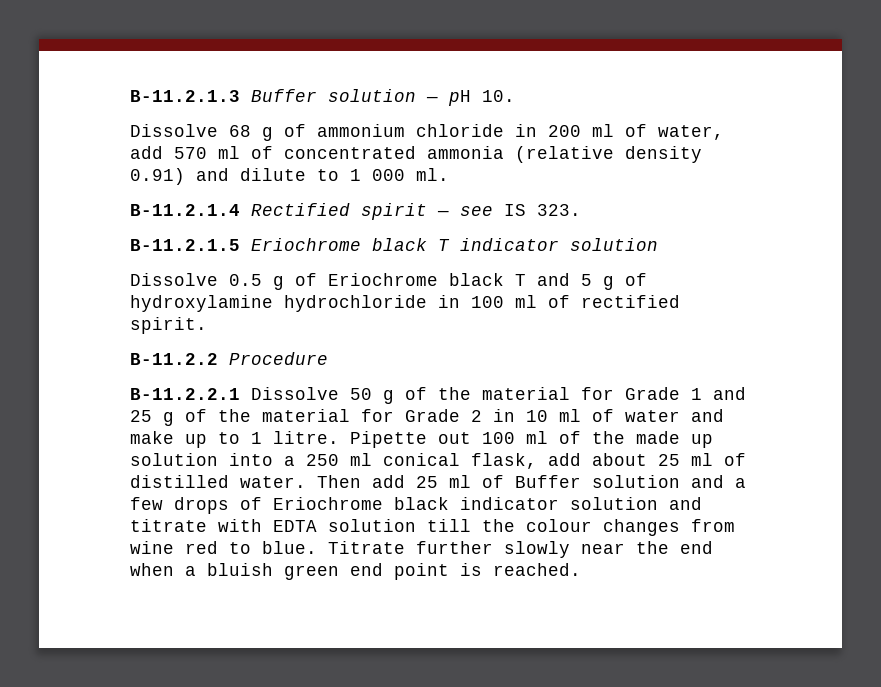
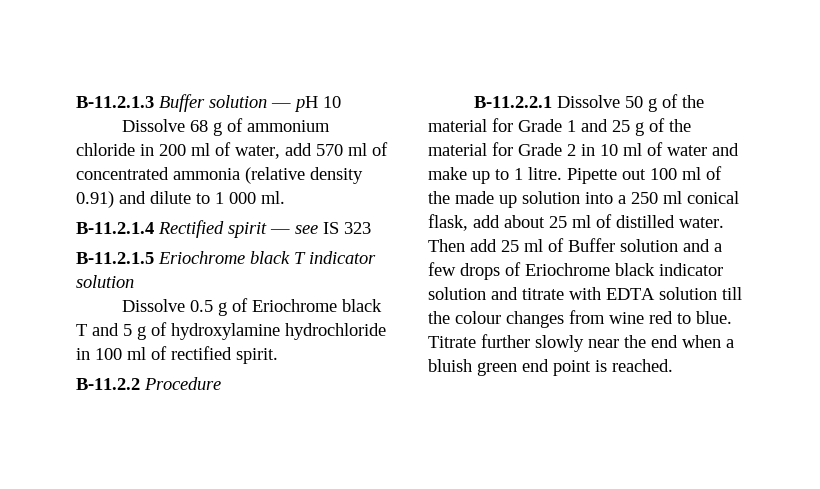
- B-11.2.1.3 Buffer solution — pH 10.
+ B-11.2.1.3 Buffer solution — pH 10
- B-11.2.1.4 Rectified spirit — see IS 323.
+ B-11.2.1.4 Rectified spirit — see IS 323

